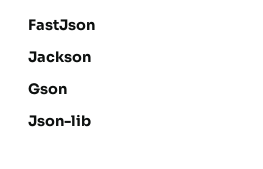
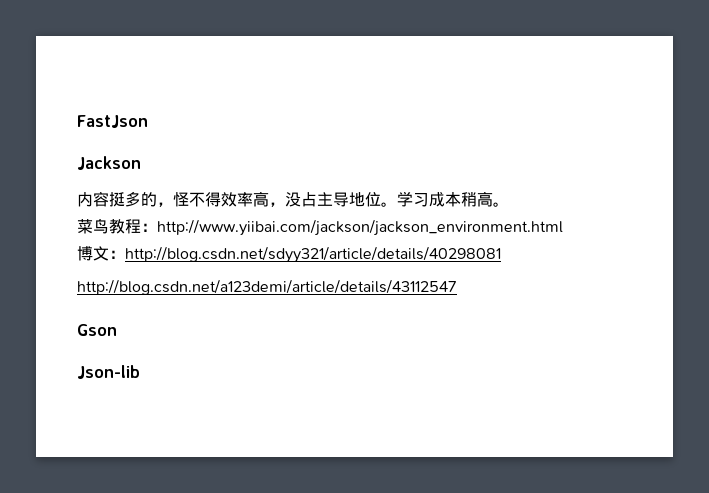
+ 内容挺多的，怪不得效率高，没占主导地位。学习成本稍高。
+ 菜鸟教程：http://www.yiibai.com/jackson/jackson_environment.html
+ 博文：http://blog.csdn.net/sdyy321/article/details/40298081
+ http://blog.csdn.net/a123demi/article/details/43112547

